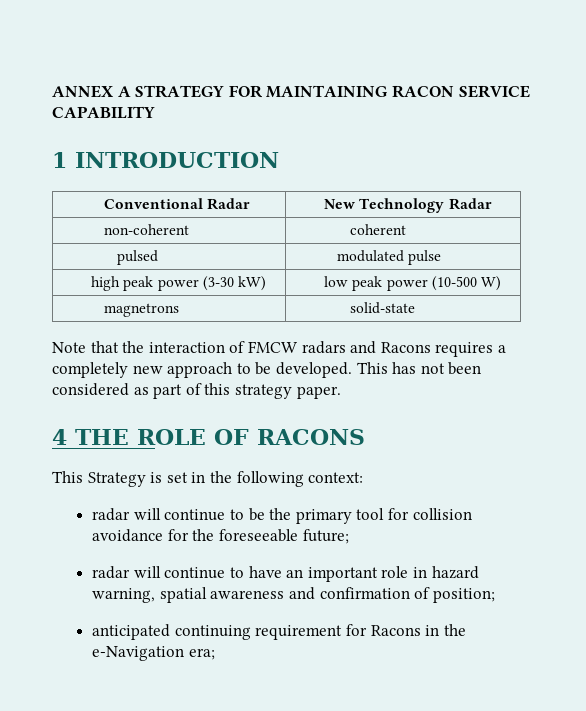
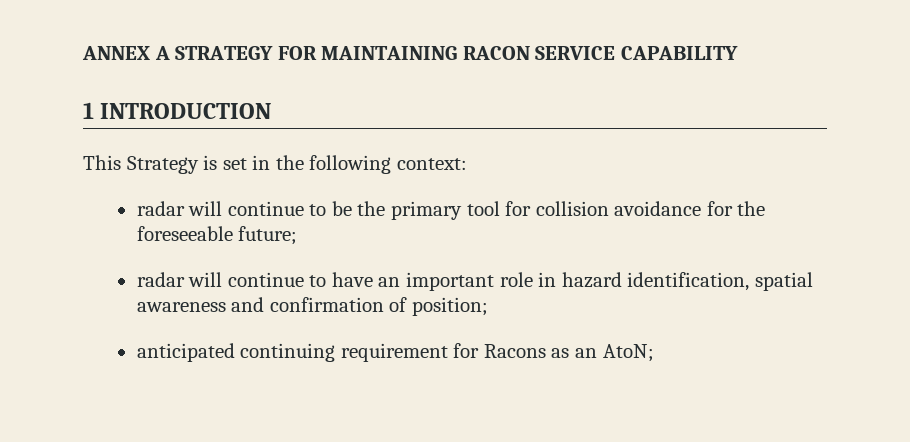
- Conventional Radar | New Technology Radar
- non-coherent | coherent
- pulsed | modulated pulse
- high peak power (3-30 kW) | low peak power (10-500 W)
- magnetrons | solid-state
- Note that the interaction of FMCW radars and Racons requires a completely new approach to be developed. This has not been considered as part of this strategy paper.
- 4 THE ROLE OF RACONS
- radar will continue to have an important role in hazard warning, spatial awareness and confirmation of position;
+ radar will continue to have an important role in hazard identification, spatial awareness and confirmation of position;
- anticipated continuing requirement for Racons in the e-Navigation era;
+ anticipated continuing requirement for Racons as an AtoN;

